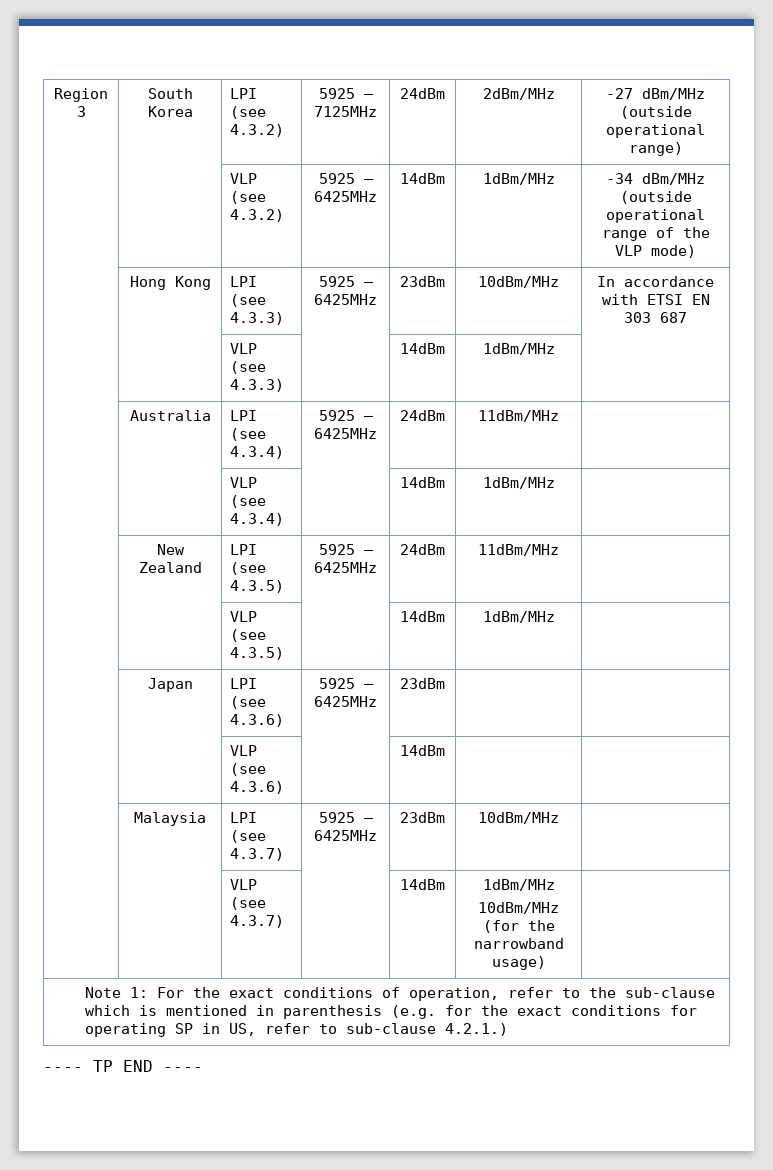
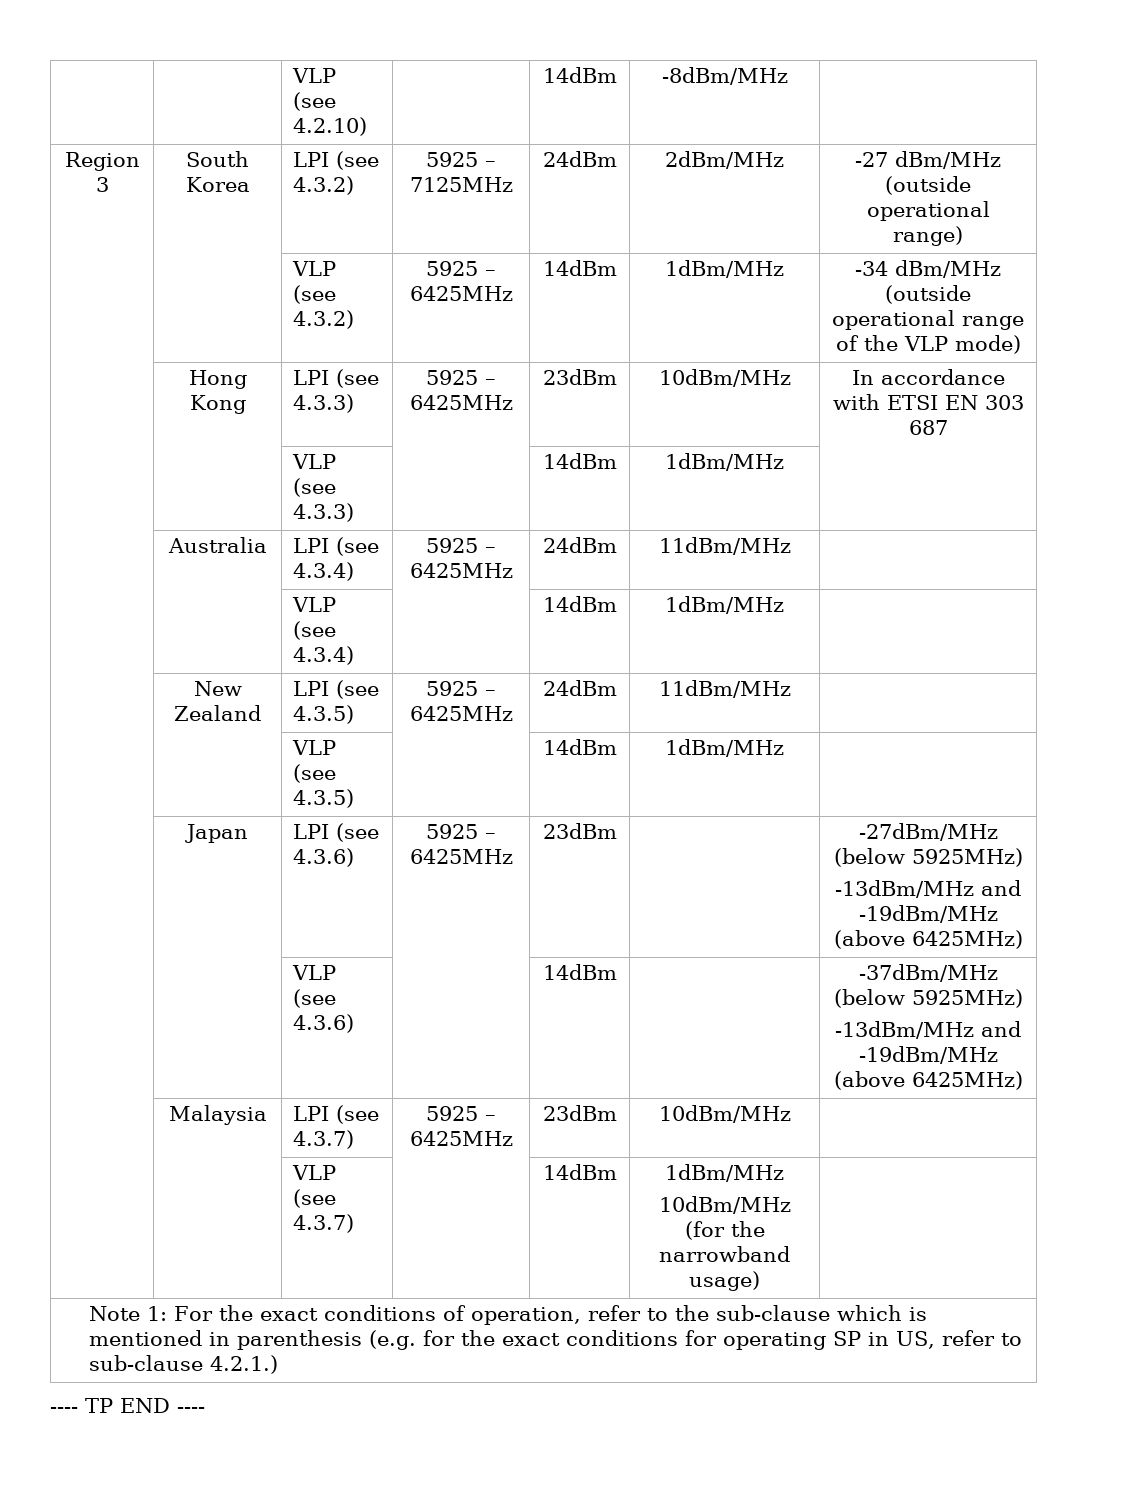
+ | | VLP (see 4.2.10) | | 14dBm | -8dBm/MHz |
- | Japan | LPI (see 4.3.6) | 5925 – 6425MHz | 23dBm | |
- | | VLP (see 4.3.6) | | 14dBm | |
+ | Japan | LPI (see 4.3.6) | 5925 – 6425MHz | 23dBm | | -27dBm/MHz (below 5925MHz)
+ -13dBm/MHz and -19dBm/MHz (above 6425MHz)
+ | | VLP (see 4.3.6) | | 14dBm | | -37dBm/MHz (below 5925MHz)
+ -13dBm/MHz and -19dBm/MHz (above 6425MHz)

